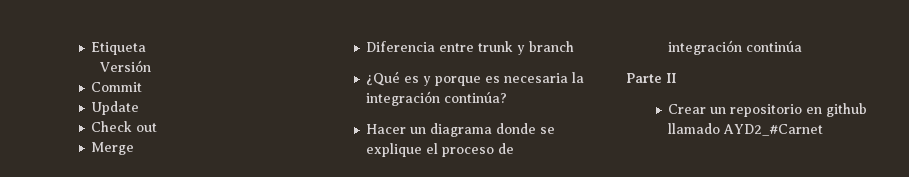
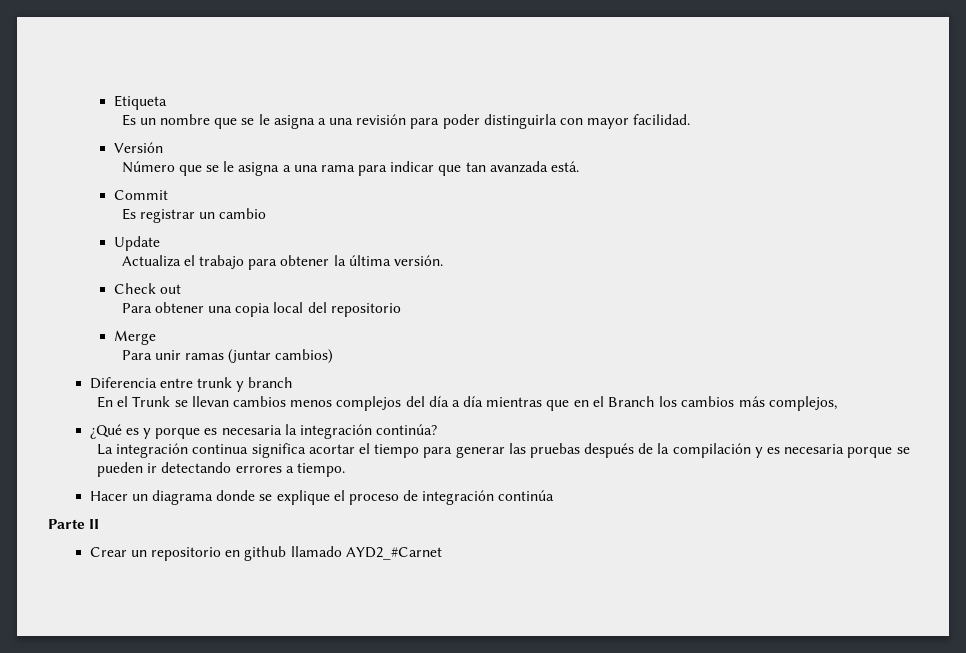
+ Es un nombre que se le asigna a una revisión para poder distinguirla con mayor facilidad.
  Versión
+ Número que se le asigna a una rama para indicar que tan avanzada está.
  Commit
+ Es registrar un cambio
  Update
+ Actualiza el trabajo para obtener la última versión.
  Check out
+ Para obtener una copia local del repositorio
  Merge
+ Para unir ramas (juntar cambios)
+ En el Trunk se llevan cambios menos complejos del día a día mientras que en el Branch los cambios más complejos,
+ La integración continua significa acortar el tiempo para generar las pruebas después de la compilación y es necesaria porque se pueden ir detectando errores a tiempo.

